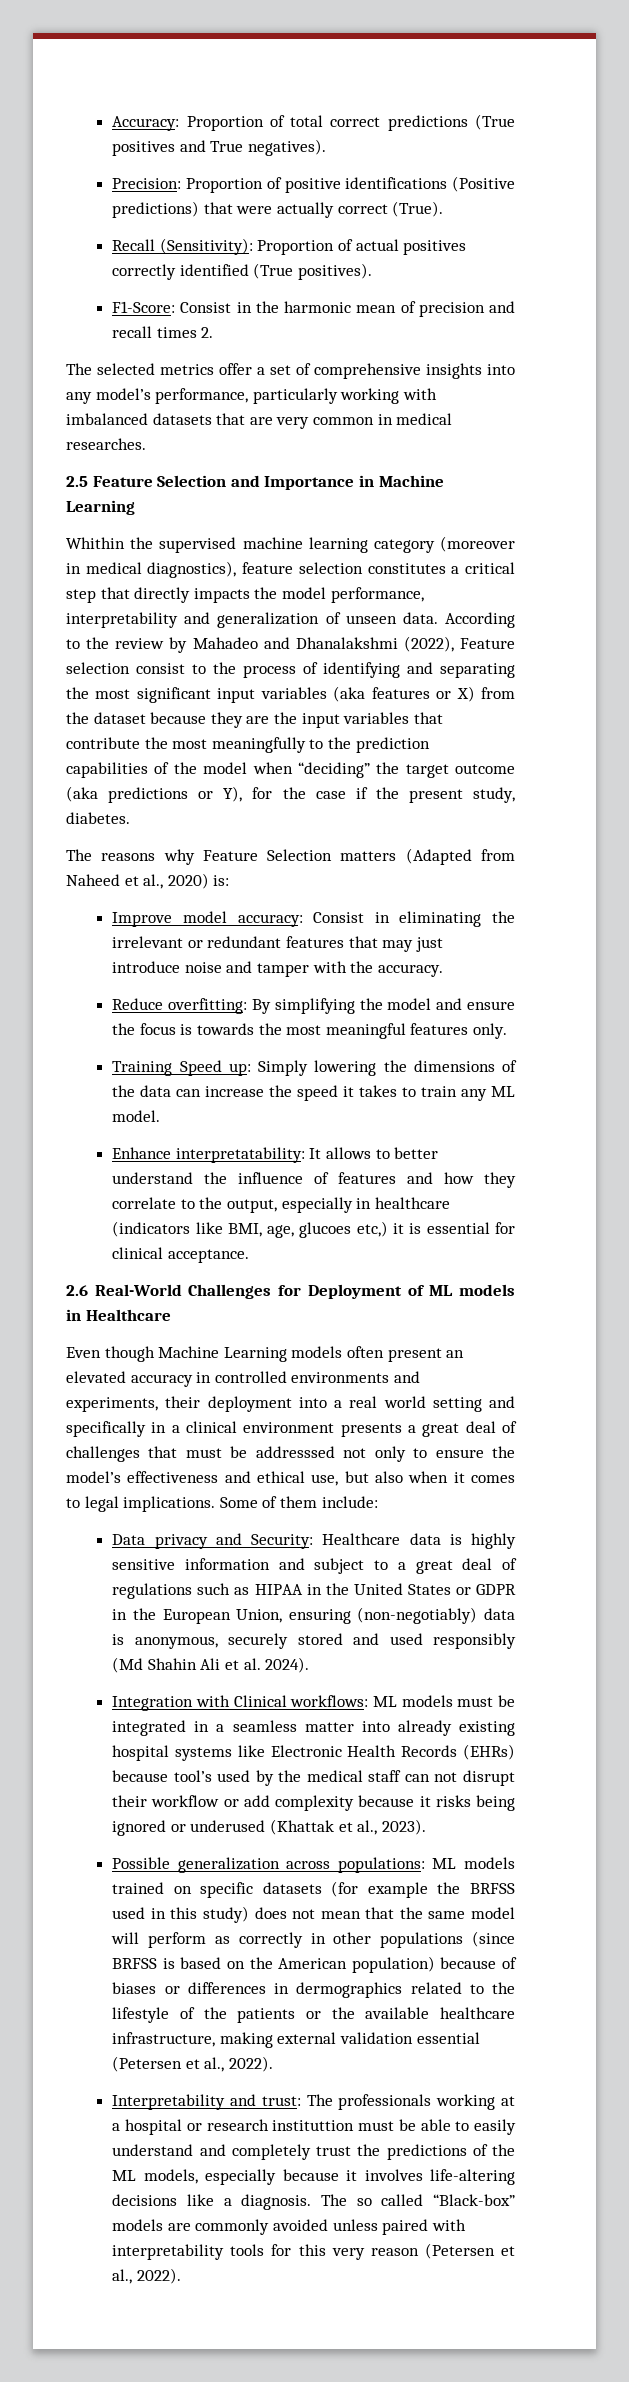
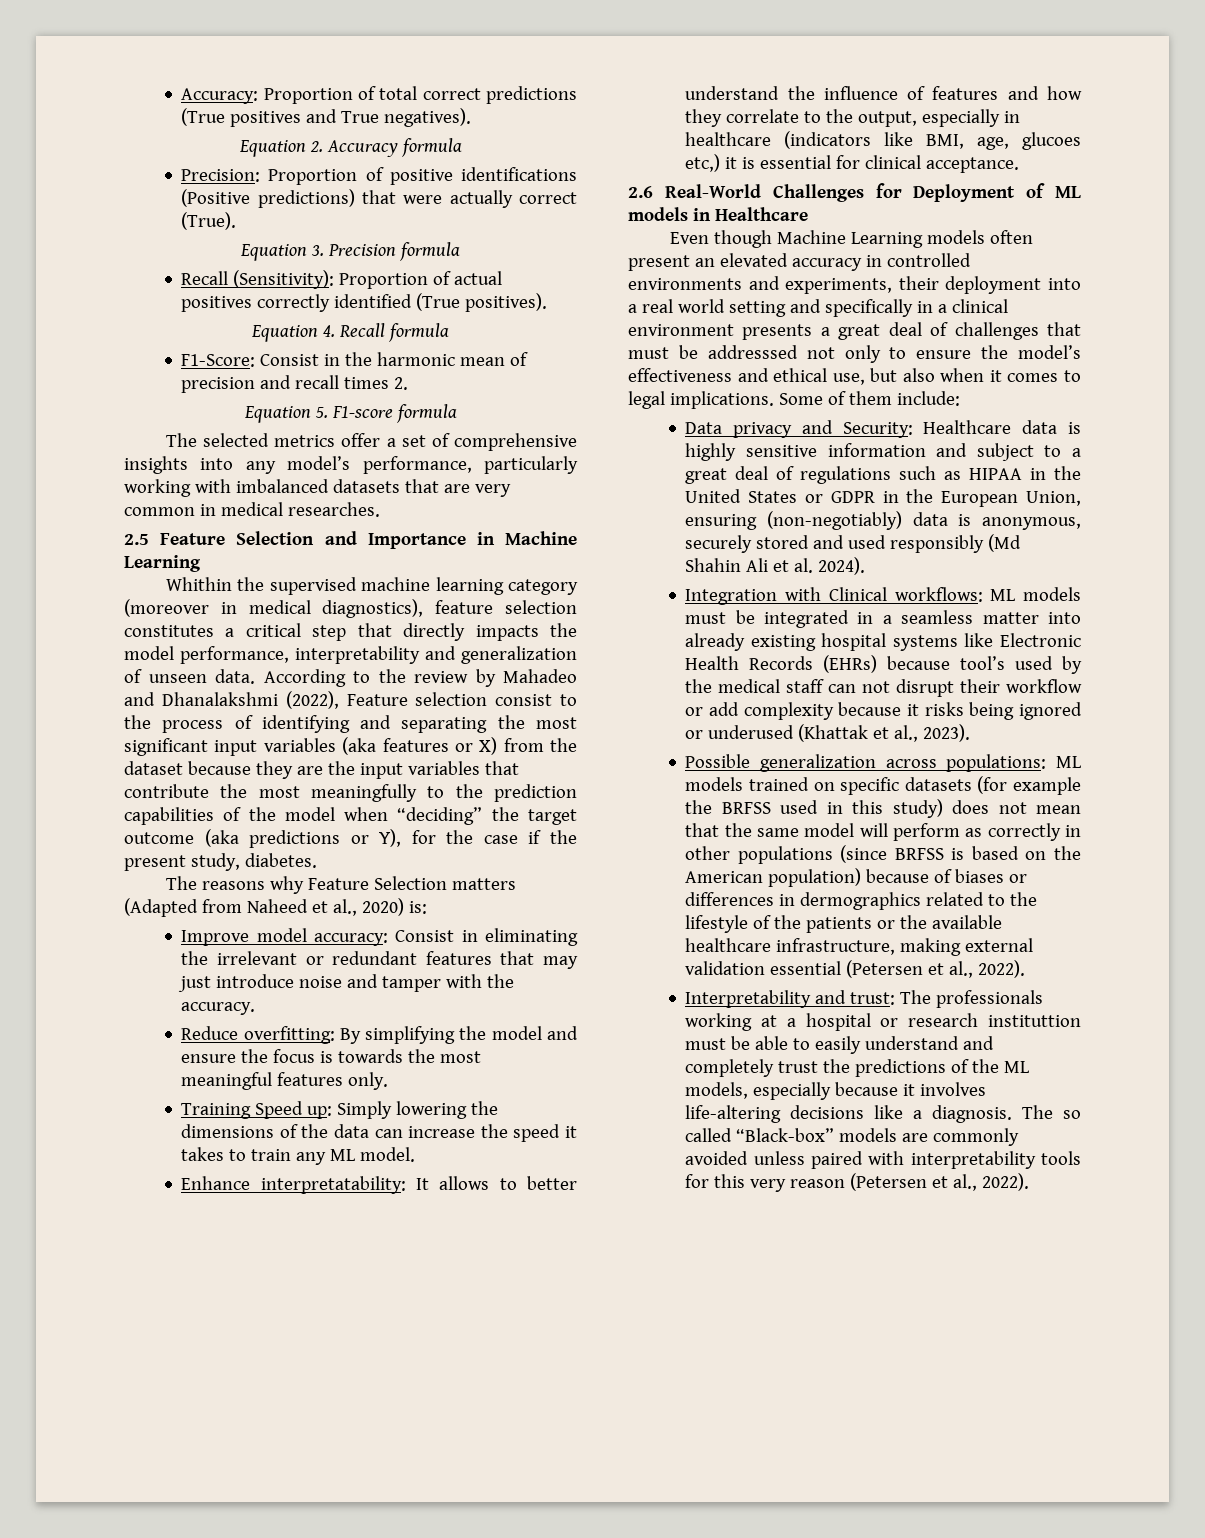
+ Equation 2. Accuracy formula
+ Equation 3. Precision formula
+ Equation 4. Recall formula
+ Equation 5. F1-score formula

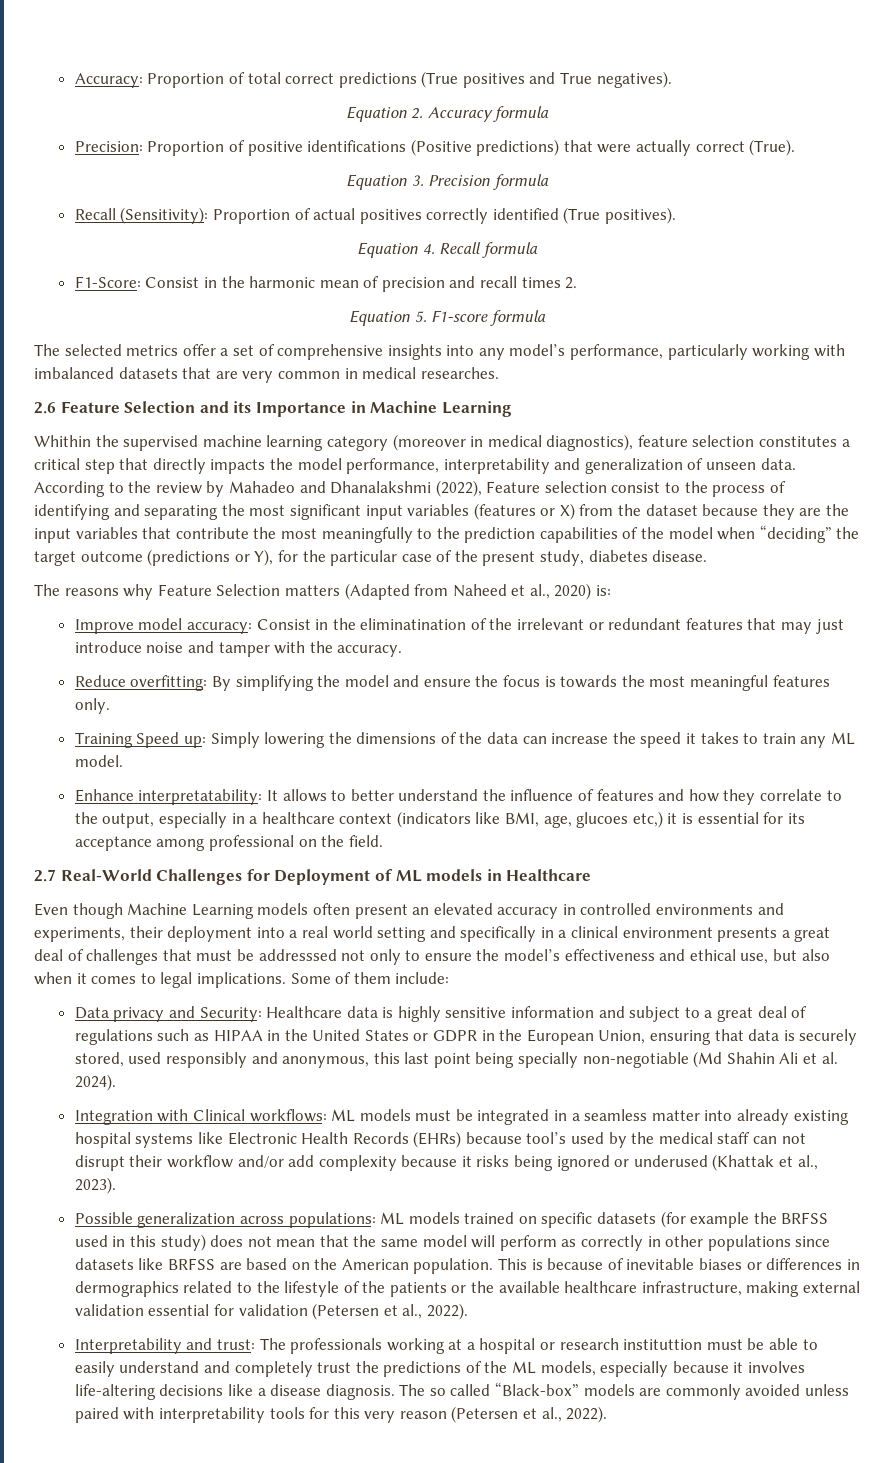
- 2.5 Feature Selection and Importance in Machine Learning
+ 2.6 Feature Selection and its Importance in Machine Learning
- According to the review by Mahadeo and Dhanalakshmi (2022), Feature selection consist to the process of identifying and separating the most significant input variables (aka features or X) from the dataset because they are the input variables that contribute the most meaningfully to the prediction capabilities of the model when “deciding” the target outcome (aka predictions or Y), for the case if the present study, diabetes.
+ According to the review by Mahadeo and Dhanalakshmi (2022), Feature selection consist to the process of identifying and separating the most significant input variables (features or X) from the dataset because they are the input variables that contribute the most meaningfully to the prediction capabilities of the model when “deciding” the target outcome (predictions or Y), for the particular case of the present study, diabetes disease.
- Improve model accuracy: Consist in eliminating the irrelevant or redundant features that may just introduce noise and tamper with the accuracy.
+ Improve model accuracy: Consist in the eliminatination of the irrelevant or redundant features that may just introduce noise and tamper with the accuracy.
- Enhance interpretatability: It allows to better understand the influence of features and how they correlate to the output, especially in healthcare (indicators like BMI, age, glucoes etc,) it is essential for clinical acceptance.
- 2.6 Real-World Challenges for Deployment of ML models in Healthcare
+ Enhance interpretatability: It allows to better understand the influence of features and how they correlate to the output, especially in a healthcare context (indicators like BMI, age, glucoes etc,) it is essential for its acceptance among professional on the field.
+ 2.7 Real-World Challenges for Deployment of ML models in Healthcare
- Data privacy and Security: Healthcare data is highly sensitive information and subject to a great deal of regulations such as HIPAA in the United States or GDPR in the European Union, ensuring (non-negotiably) data is anonymous, securely stored and used responsibly (Md Shahin Ali et al. 2024).
+ Data privacy and Security: Healthcare data is highly sensitive information and subject to a great deal of regulations such as HIPAA in the United States or GDPR in the European Union, ensuring that data is securely stored, used responsibly and anonymous, this last point being specially non-negotiable (Md Shahin Ali et al. 2024).
- Integration with Clinical workflows: ML models must be integrated in a seamless matter into already existing hospital systems like Electronic Health Records (EHRs) because tool’s used by the medical staff can not disrupt their workflow or add complexity because it risks being ignored or underused (Khattak et al., 2023).
+ Integration with Clinical workflows: ML models must be integrated in a seamless matter into already existing hospital systems like Electronic Health Records (EHRs) because tool’s used by the medical staff can not disrupt their workflow and/or add complexity because it risks being ignored or underused (Khattak et al., 2023).
- ML models trained on specific datasets (for example the BRFSS used in this study) does not mean that the same model will perform as correctly in other populations (since BRFSS is based on the American population) because of biases or differences in dermographics related to the lifestyle of the patients or the available healthcare infrastructure, making external validation essential (Petersen et al., 2022).
+ ML models trained on specific datasets (for example the BRFSS used in this study) does not mean that the same model will perform as correctly in other populations since datasets like BRFSS are based on the American population. This is because of inevitable biases or differences in dermographics related to the lifestyle of the patients or the available healthcare infrastructure, making external validation essential for validation (Petersen et al., 2022).
- Interpretability and trust: The professionals working at a hospital or research instituttion must be able to easily understand and completely trust the predictions of the ML models, especially because it involves life-altering decisions like a diagnosis.
+ Interpretability and trust: The professionals working at a hospital or research instituttion must be able to easily understand and completely trust the predictions of the ML models, especially because it involves life-altering decisions like a disease diagnosis.

